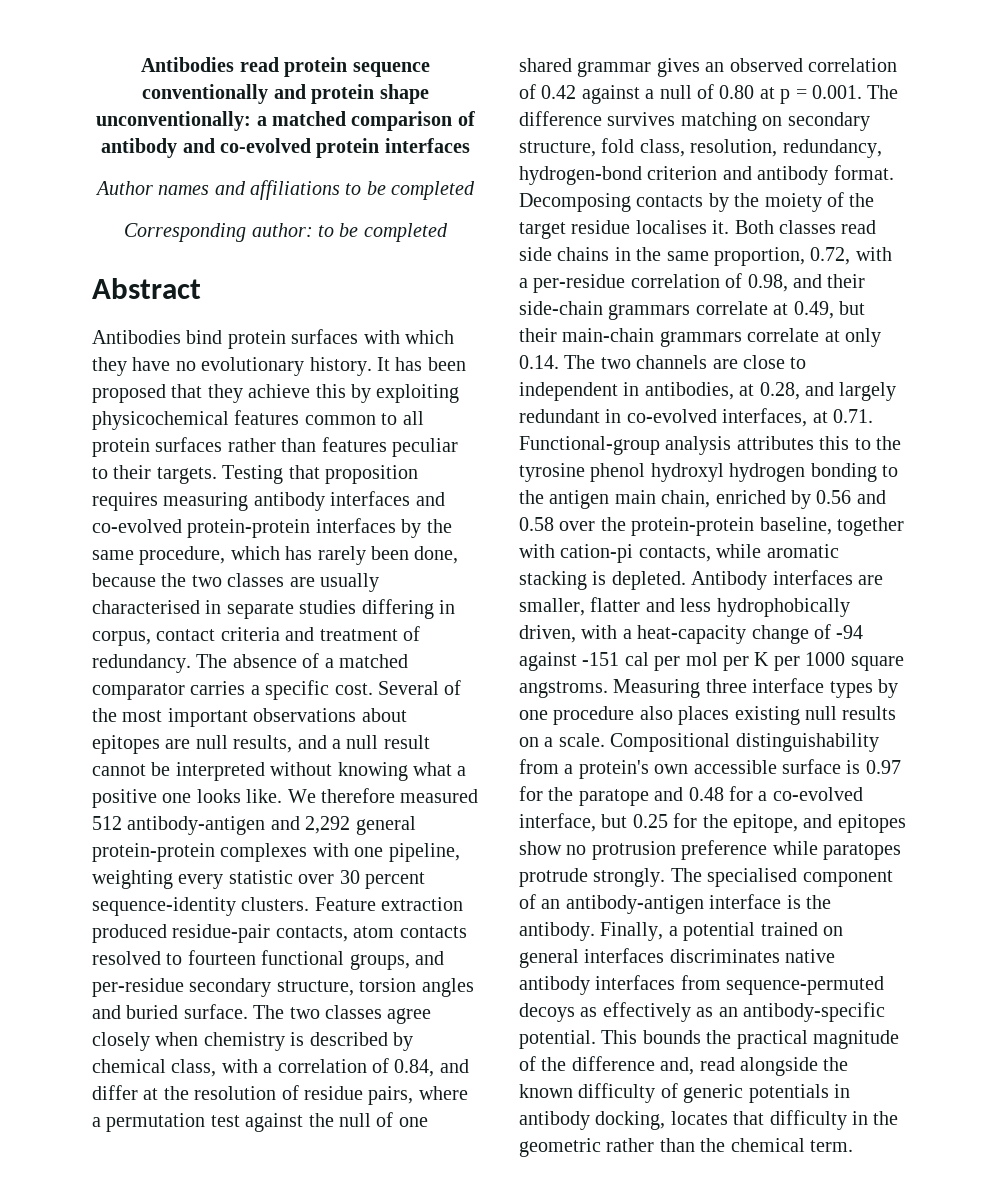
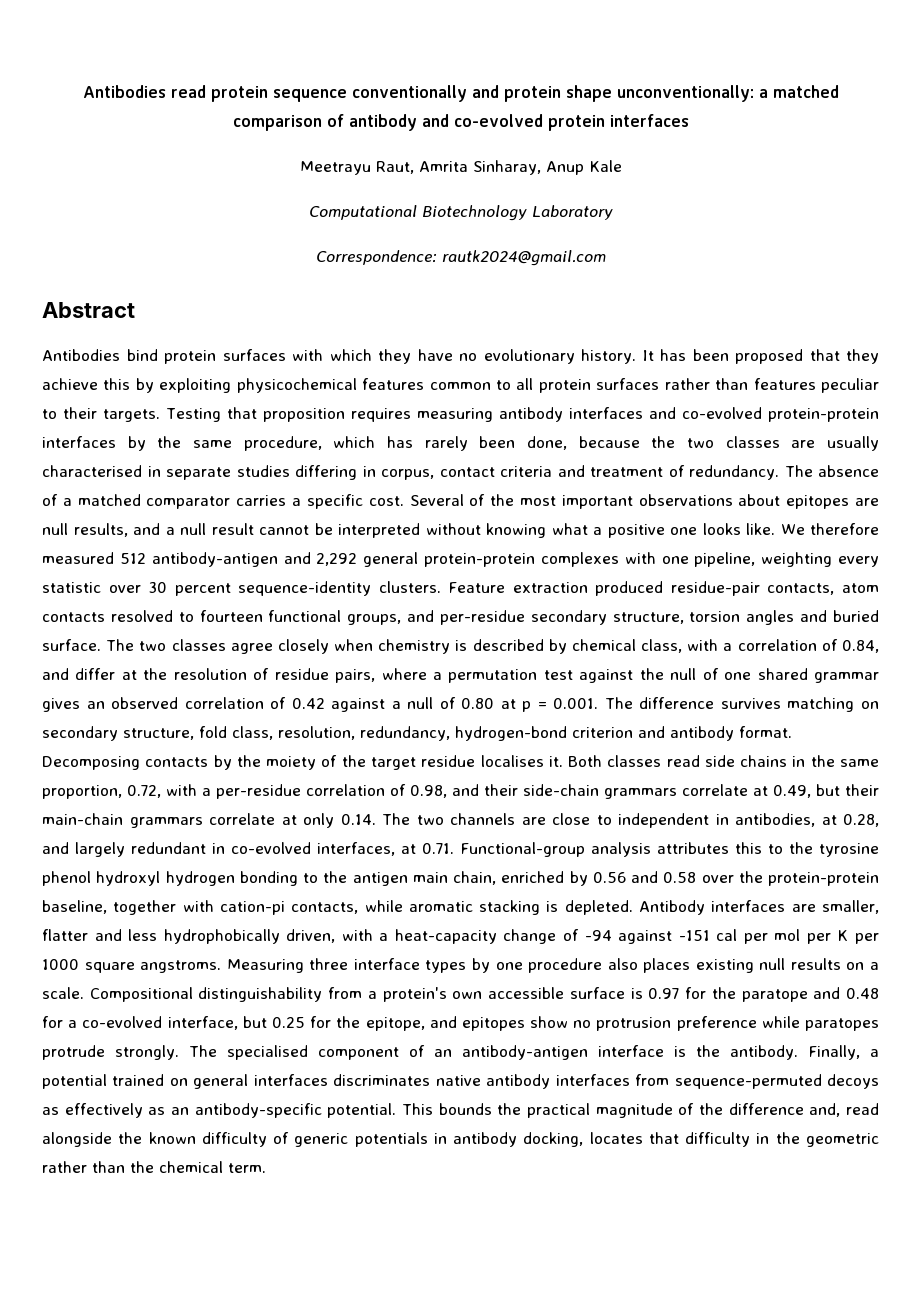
- Author names and affiliations to be completed
- Corresponding author: to be completed
+ Meetrayu Raut, Amrita Sinharay, Anup Kale
+ Computational Biotechnology Laboratory
+ Correspondence: rautk2024@gmail.com

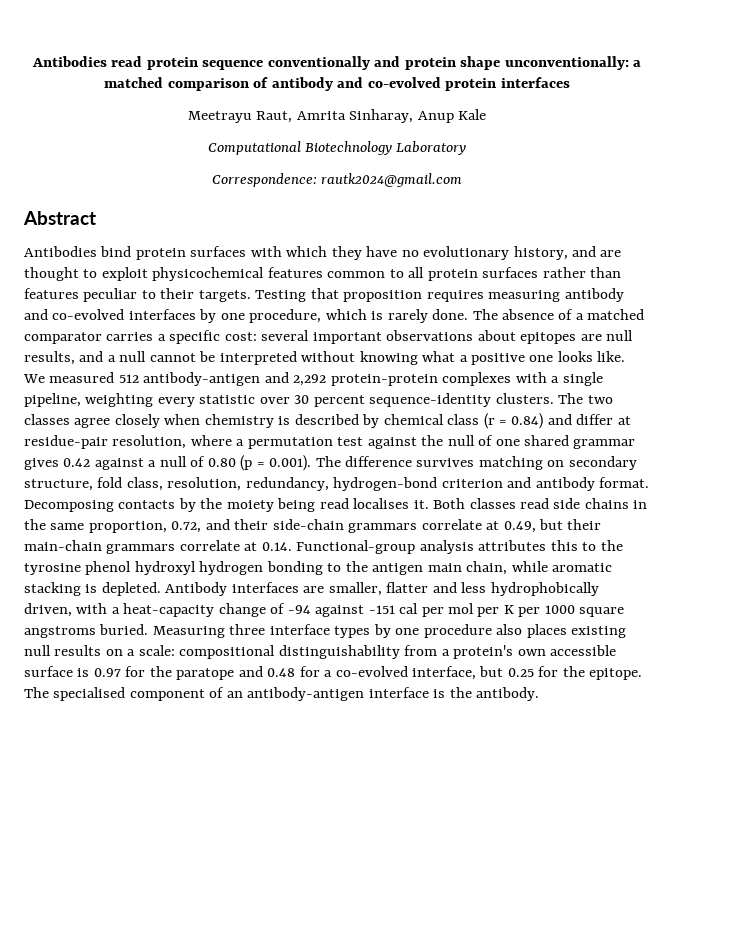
- Antibodies bind protein surfaces with which they have no evolutionary history. It has been proposed that they achieve this by exploiting physicochemical features common to all protein surfaces rather than features peculiar to their targets.
+ Antibodies bind protein surfaces with which they have no evolutionary history, and are thought to exploit physicochemical features common to all protein surfaces rather than features peculiar to their targets.
- Testing that proposition requires measuring antibody interfaces and co-evolved protein-protein interfaces by the same procedure, which has rarely been done, because the two classes are usually characterised in separate studies differing in corpus, contact criteria and treatment of redundancy.
+ Testing that proposition requires measuring antibody and co-evolved interfaces by one procedure, which is rarely done.
- The absence of a matched comparator carries a specific cost. Several of the most important observations about epitopes are null results, and a null result cannot be interpreted without knowing what a positive one looks like.
+ The absence of a matched comparator carries a specific cost: several important observations about epitopes are null results, and a null cannot be interpreted without knowing what a positive one looks like.
- We therefore measured 512 antibody-antigen and 2,292 general protein-protein complexes with one pipeline, weighting every statistic over 30 percent sequence-identity clusters.
+ We measured 512 antibody-antigen and 2,292 protein-protein complexes with a single pipeline, weighting every statistic over 30 percent sequence-identity clusters.
- Feature extraction produced residue-pair contacts, atom contacts resolved to fourteen functional groups, and per-residue secondary structure, torsion angles and buried surface.
- The two classes agree closely when chemistry is described by chemical class, with a correlation of 0.84, and differ at the resolution of residue pairs, where a permutation test against the null of one shared grammar gives an observed correlation of 0.42 against a null of 0.80 at p = 0.001. The difference survives matching on secondary structure, fold class, resolution, redundancy, hydrogen-bond criterion and antibody format.
+ The two classes agree closely when chemistry is described by chemical class (r = 0.84) and differ at residue-pair resolution, where a permutation test against the null of one shared grammar gives 0.42 against a null of 0.80 (p = 0.001). The difference survives matching on secondary structure, fold class, resolution, redundancy, hydrogen-bond criterion and antibody format.
- Decomposing contacts by the moiety of the target residue localises it.
+ Decomposing contacts by the moiety being read localises it.
- Both classes read side chains in the same proportion, 0.72, with a per-residue correlation of 0.98, and their side-chain grammars correlate at 0.49, but their main-chain grammars correlate at only 0.14. The two channels are close to independent in antibodies, at 0.28, and largely redundant in co-evolved interfaces, at 0.71. Functional-group analysis attributes this to the tyrosine phenol hydroxyl hydrogen bonding to the antigen main chain, enriched by 0.56 and 0.58 over the protein-protein baseline, together with cation-pi contacts, while aromatic stacking is depleted.
+ Both classes read side chains in the same proportion, 0.72, and their side-chain grammars correlate at 0.49, but their main-chain grammars correlate at 0.14. Functional-group analysis attributes this to the tyrosine phenol hydroxyl hydrogen bonding to the antigen main chain, while aromatic stacking is depleted.
- Antibody interfaces are smaller, flatter and less hydrophobically driven, with a heat-capacity change of -94 against -151 cal per mol per K per 1000 square angstroms.
+ Antibody interfaces are smaller, flatter and less hydrophobically driven, with a heat-capacity change of -94 against -151 cal per mol per K per 1000 square angstroms buried.
- Measuring three interface types by one procedure also places existing null results on a scale. Compositional distinguishability from a protein's own accessible surface is 0.97 for the paratope and 0.48 for a co-evolved interface, but 0.25 for the epitope, and epitopes show no protrusion preference while paratopes protrude strongly.
+ Measuring three interface types by one procedure also places existing null results on a scale: compositional distinguishability from a protein's own accessible surface is 0.97 for the paratope and 0.48 for a co-evolved interface, but 0.25 for the epitope.
- Finally, a potential trained on general interfaces discriminates native antibody interfaces from sequence-permuted decoys as effectively as an antibody-specific potential. This bounds the practical magnitude of the difference and, read alongside the known difficulty of generic potentials in antibody docking, locates that difficulty in the geometric rather than the chemical term.

